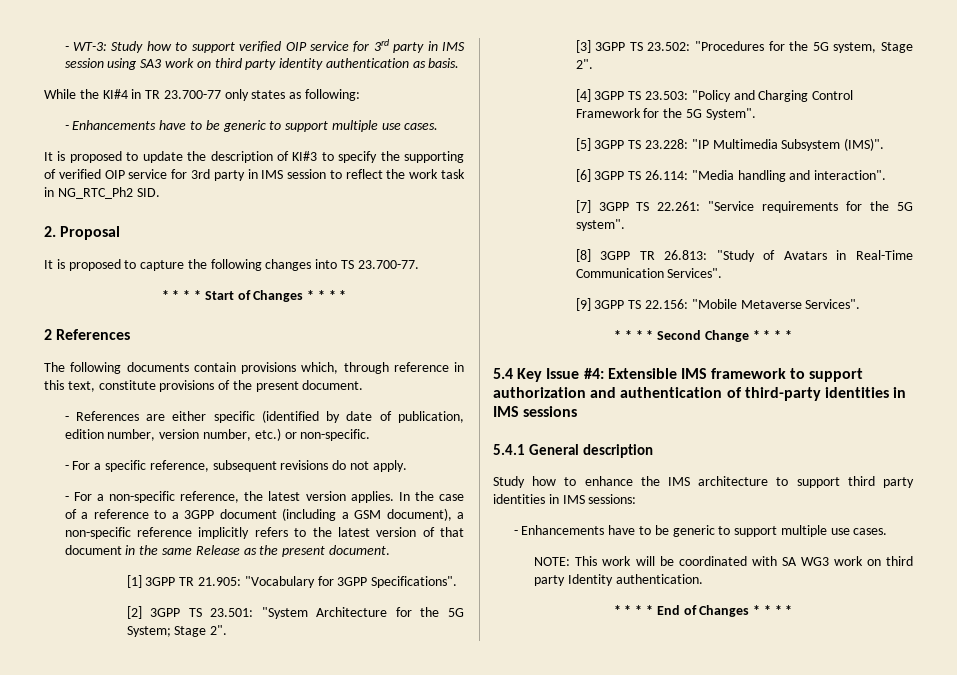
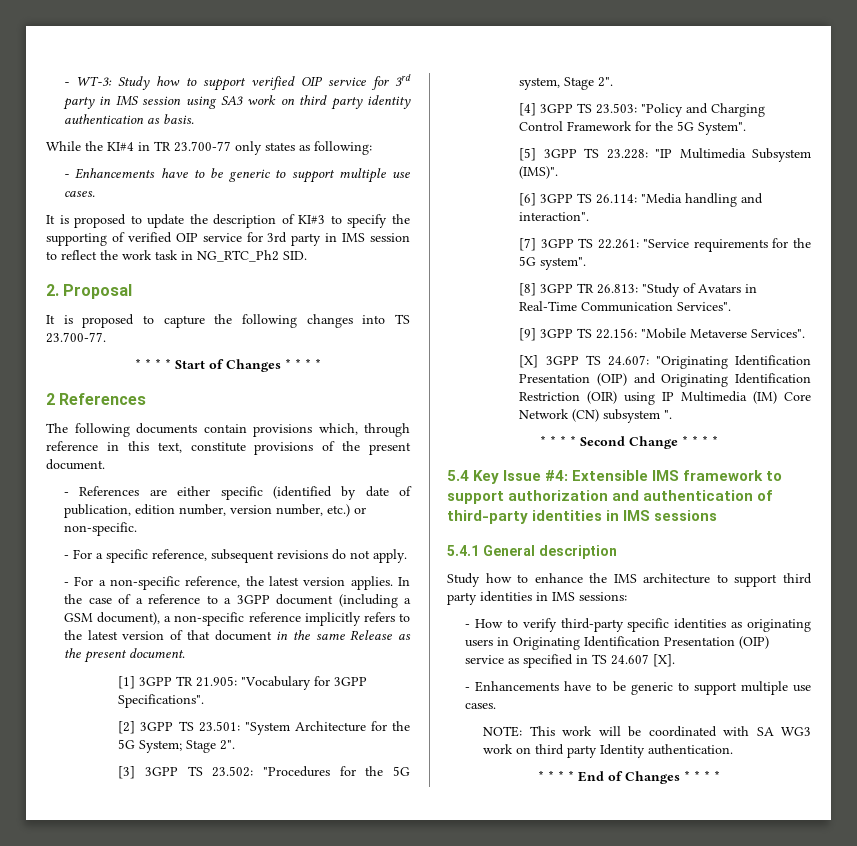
+ [X] 3GPP TS 24.607: "Originating Identification Presentation (OIP) and Originating Identification Restriction (OIR) using IP Multimedia (IM) Core Network (CN) subsystem ".
+ - How to verify third-party specific identities as originating users in Originating Identification Presentation (OIP) service as specified in TS 24.607 [X].

